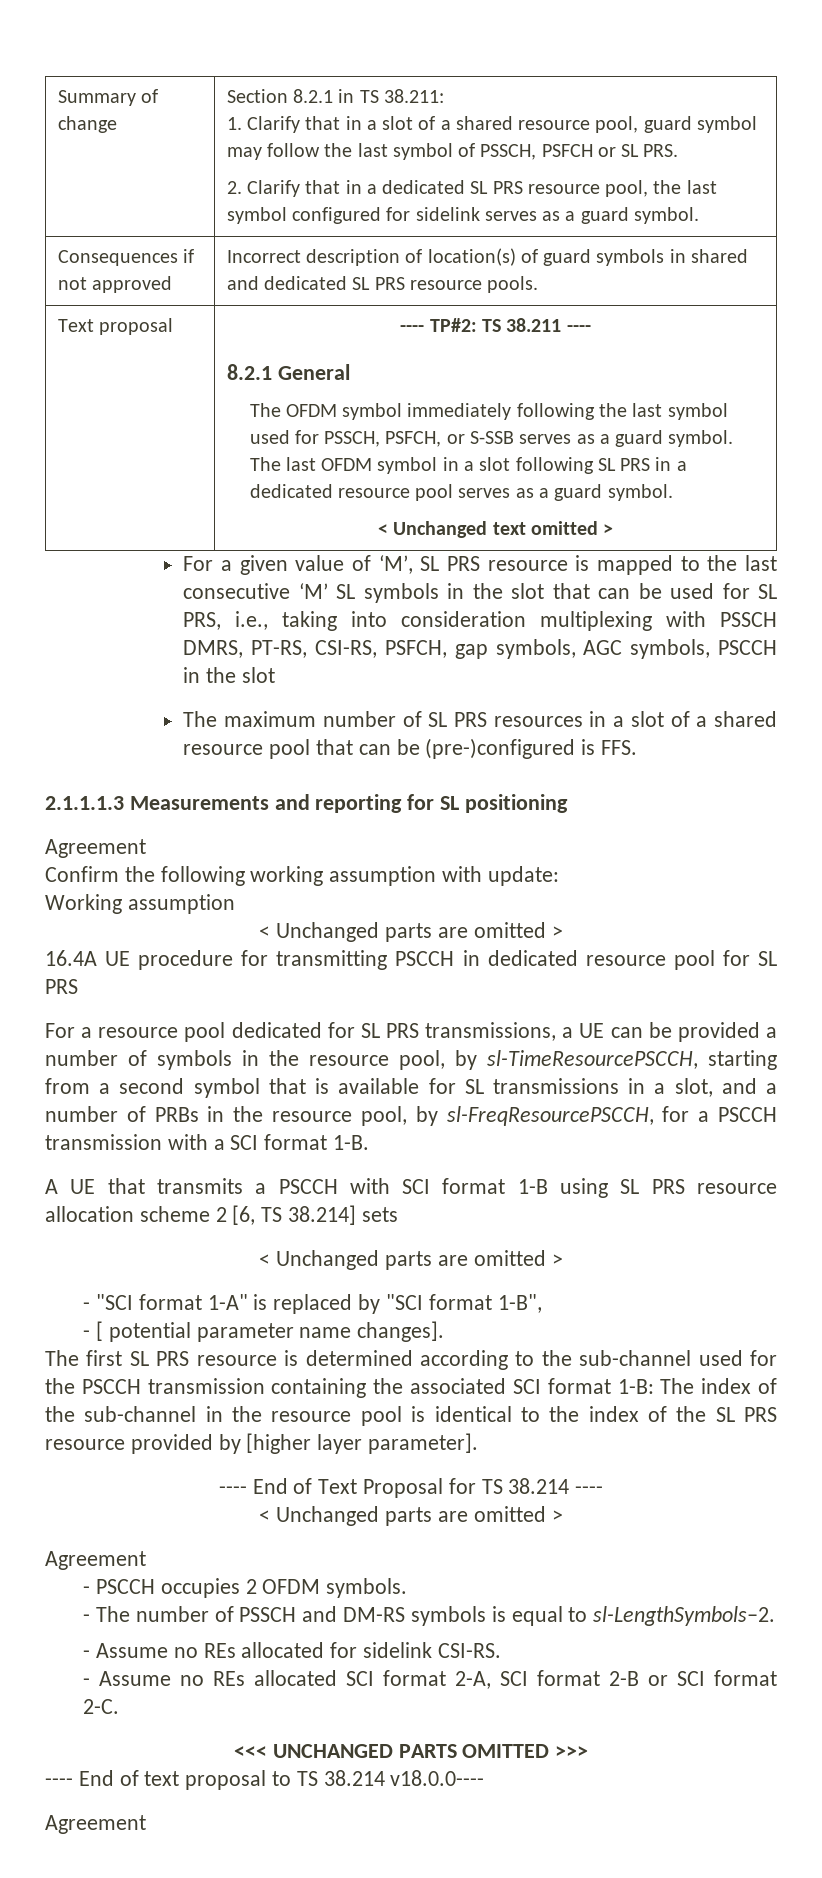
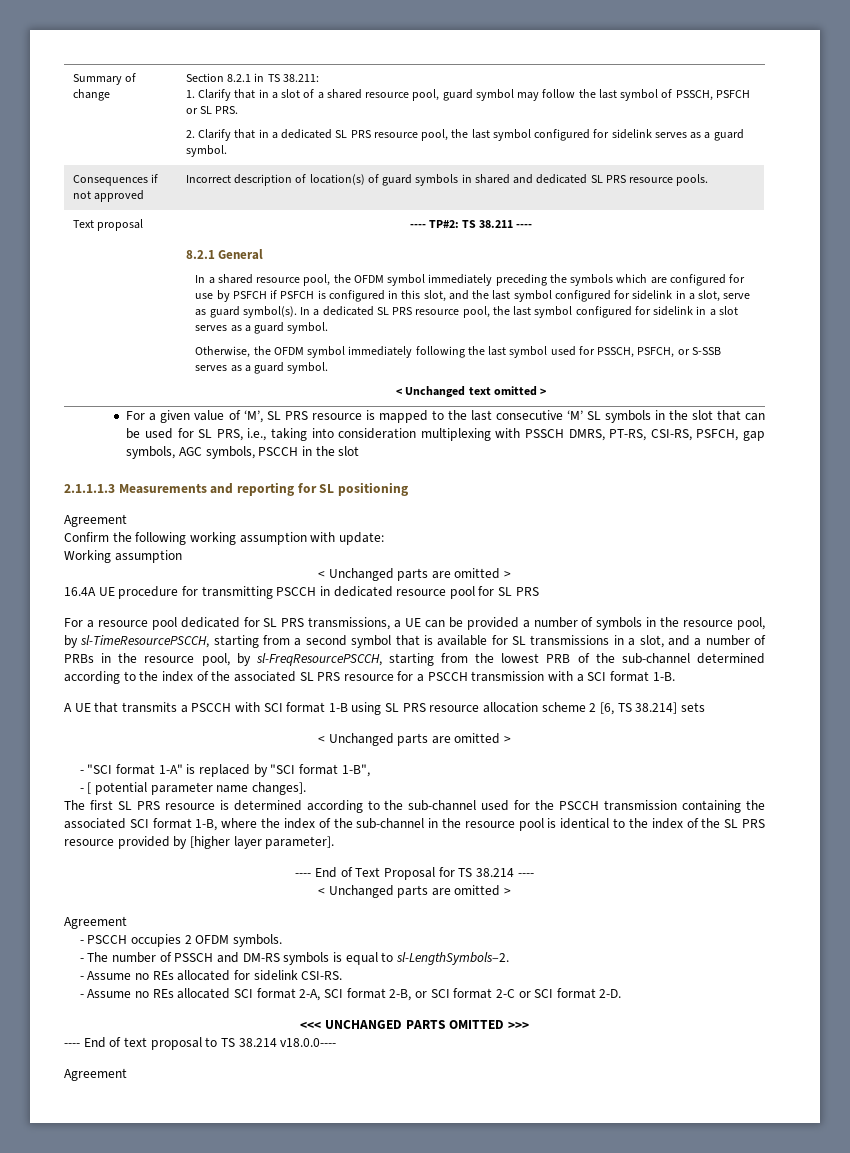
- The OFDM symbol immediately following the last symbol used for PSSCH, PSFCH, or S-SSB serves as a guard symbol. The last OFDM symbol in a slot following SL PRS in a dedicated resource pool serves as a guard symbol.
+ In a shared resource pool, the OFDM symbol immediately preceding the symbols which are configured for use by PSFCH if PSFCH is configured in this slot, and the last symbol configured for sidelink in a slot, serve as guard symbol(s). In a dedicated SL PRS resource pool, the last symbol configured for sidelink in a slot serves as a guard symbol.
+ Otherwise, the OFDM symbol immediately following the last symbol used for PSSCH, PSFCH, or S-SSB serves as a guard symbol.
- The maximum number of SL PRS resources in a slot of a shared resource pool that can be (pre-)configured is FFS.
- For a resource pool dedicated for SL PRS transmissions, a UE can be provided a number of symbols in the resource pool, by sl-TimeResourcePSCCH, starting from a second symbol that is available for SL transmissions in a slot, and a number of PRBs in the resource pool, by sl-FreqResourcePSCCH, for a PSCCH transmission with a SCI format 1-B.
+ For a resource pool dedicated for SL PRS transmissions, a UE can be provided a number of symbols in the resource pool, by sl-TimeResourcePSCCH, starting from a second symbol that is available for SL transmissions in a slot, and a number of PRBs in the resource pool, by sl-FreqResourcePSCCH, starting from the lowest PRB of the sub-channel determined according to the index of the associated SL PRS resource for a PSCCH transmission with a SCI format 1-B.
- The first SL PRS resource is determined according to the sub-channel used for the PSCCH transmission containing the associated SCI format 1-B: The index of the sub-channel in the resource pool is identical to the index of the SL PRS resource provided by [higher layer parameter].
+ The first SL PRS resource is determined according to the sub-channel used for the PSCCH transmission containing the associated SCI format 1-B, where the index of the sub-channel in the resource pool is identical to the index of the SL PRS resource provided by [higher layer parameter].
- - Assume no REs allocated SCI format 2-A, SCI format 2-B or SCI format 2-C.
+ - Assume no REs allocated SCI format 2-A, SCI format 2-B, or SCI format 2-C or SCI format 2-D.

